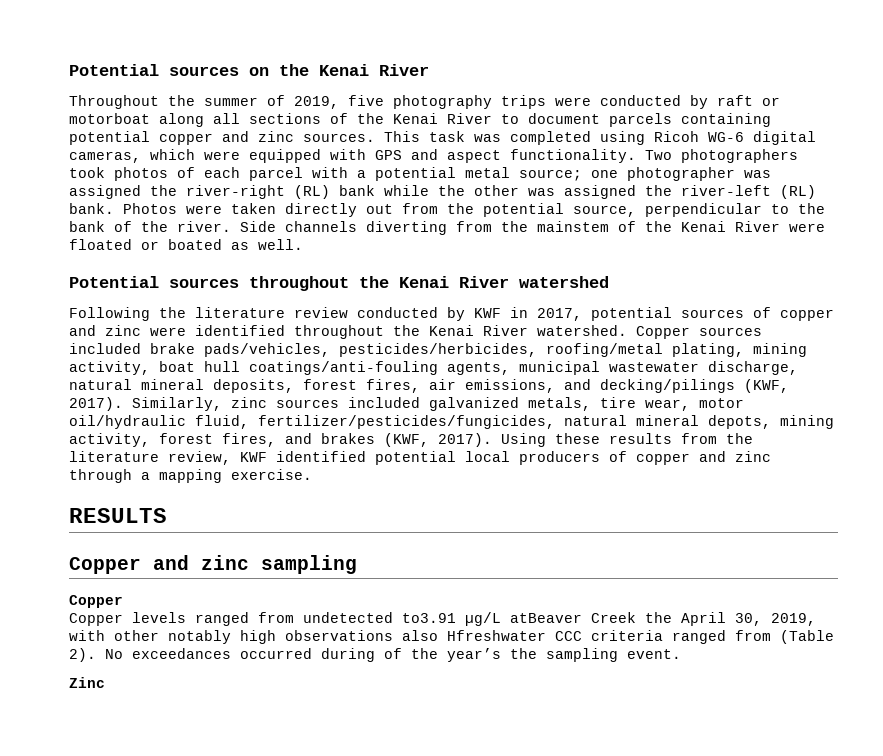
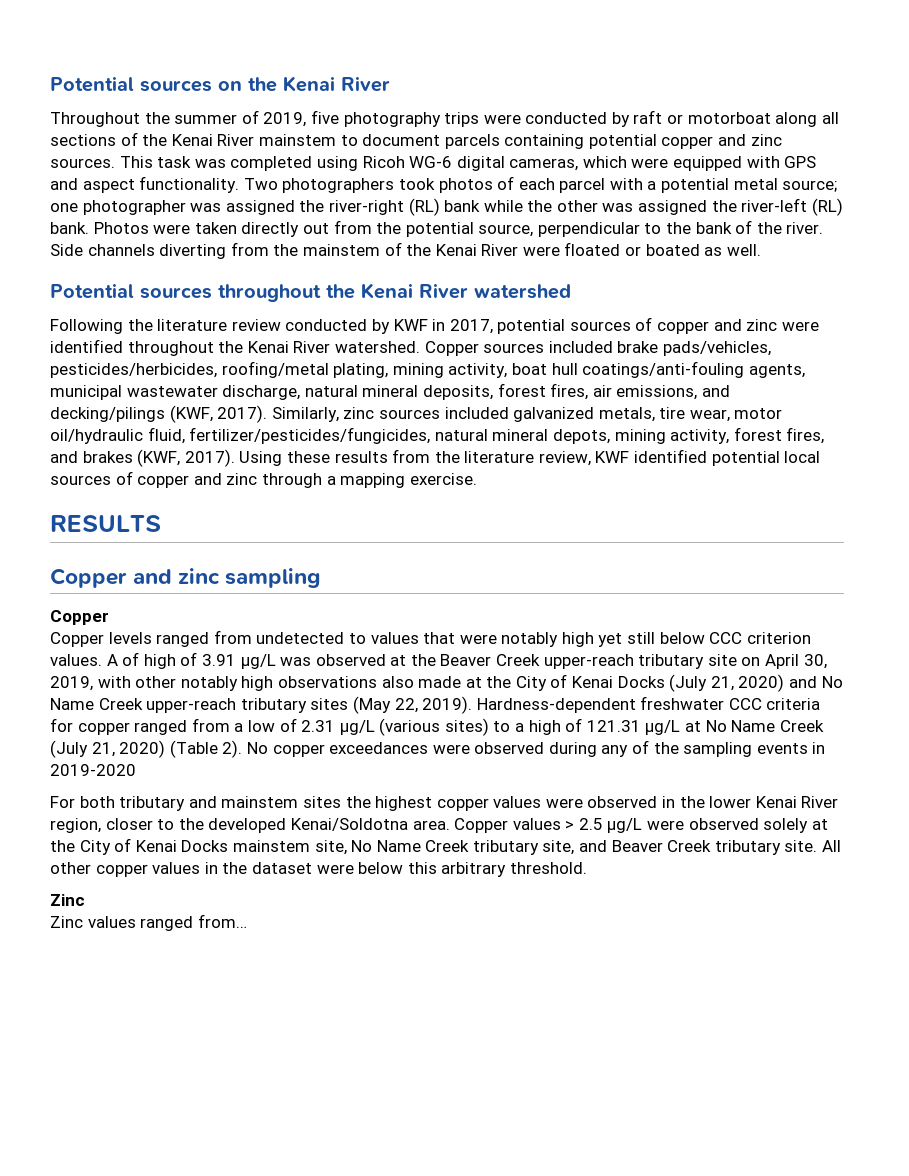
- Throughout the summer of 2019, five photography trips were conducted by raft or motorboat along all sections of the Kenai River to document parcels containing potential copper and zinc sources.
+ Throughout the summer of 2019, five photography trips were conducted by raft or motorboat along all sections of the Kenai River mainstem to document parcels containing potential copper and zinc sources.
- Using these results from the literature review, KWF identified potential local producers of copper and zinc through a mapping exercise.
+ Using these results from the literature review, KWF identified potential local sources of copper and zinc through a mapping exercise.
- Copper levels ranged from undetected to3.91 µg/L atBeaver Creek the April 30, 2019, with other notably high observations also Hfreshwater CCC criteria ranged from (Table 2). No exceedances occurred during of the year’s the sampling event.
+ Copper levels ranged from undetected to values that were notably high yet still below CCC criterion values. A of high of 3.91 µg/L was observed at the Beaver Creek upper-reach tributary site on April 30, 2019, with other notably high observations also made at the City of Kenai Docks (July 21, 2020) and No Name Creek upper-reach tributary sites (May 22, 2019). Hardness-dependent freshwater CCC criteria for copper ranged from a low of 2.31 µg/L (various sites) to a high of 121.31 µg/L at No Name Creek (July 21, 2020) (Table 2). No copper exceedances were observed during any of the sampling events in 2019-2020
+ For both tributary and mainstem sites the highest copper values were observed in the lower Kenai River region, closer to the developed Kenai/Soldotna area. Copper values > 2.5 µg/L were observed solely at the City of Kenai Docks mainstem site, No Name Creek tributary site, and Beaver Creek tributary site. All other copper values in the dataset were below this arbitrary threshold.
  Zinc
+ Zinc values ranged from…

